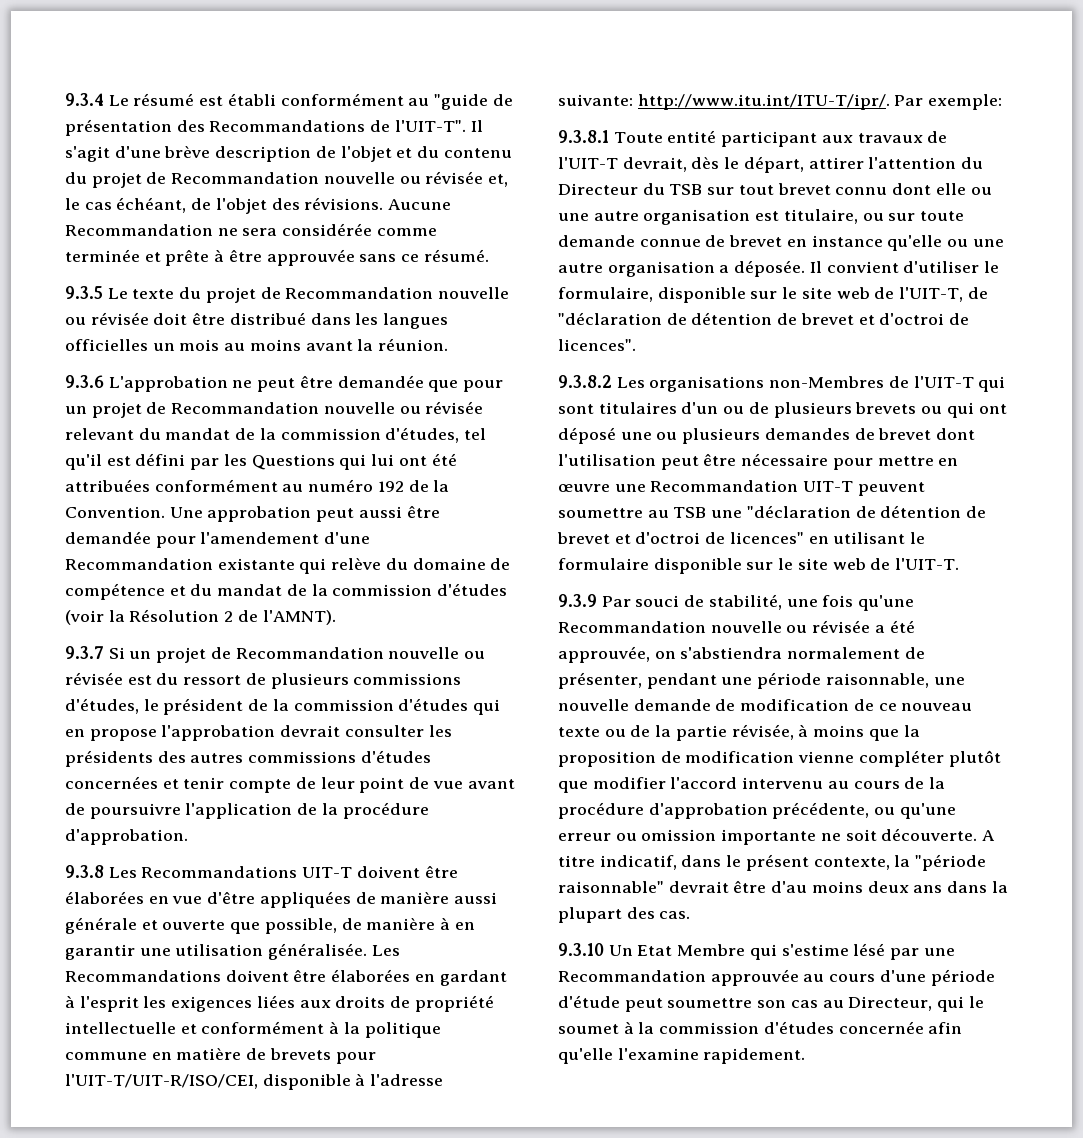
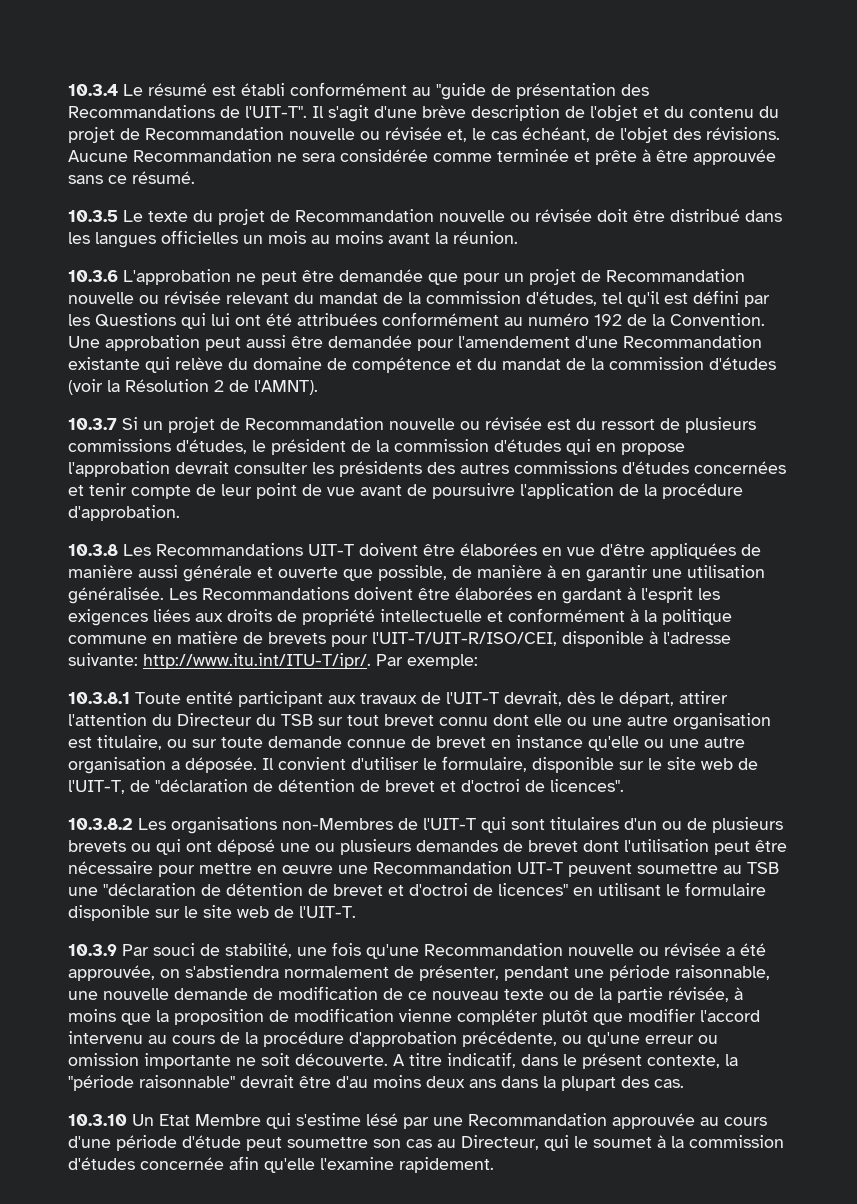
- 9.3.4 Le résumé est établi conformément au "guide de présentation des Recommandations de l'UIT-T".
+ 10.3.4 Le résumé est établi conformément au "guide de présentation des Recommandations de l'UIT-T".
- 9.3.5 Le texte du projet de Recommandation nouvelle ou révisée doit être distribué dans les langues officielles un mois au moins avant la réunion.
+ 10.3.5 Le texte du projet de Recommandation nouvelle ou révisée doit être distribué dans les langues officielles un mois au moins avant la réunion.
- 9.3.6 L'approbation ne peut être demandée que pour un projet de Recommandation nouvelle ou révisée relevant du mandat de la commission d'études, tel qu'il est défini par les Questions qui lui ont été attribuées conformément au numéro 192 de la Convention.
+ 10.3.6 L'approbation ne peut être demandée que pour un projet de Recommandation nouvelle ou révisée relevant du mandat de la commission d'études, tel qu'il est défini par les Questions qui lui ont été attribuées conformément au numéro 192 de la Convention.
- 9.3.7 Si un projet de Recommandation nouvelle ou révisée est du ressort de plusieurs commissions d'études, le président de la commission d'études qui en propose l'approbation devrait consulter les présidents des autres commissions d'études concernées et tenir compte de leur point de vue avant de poursuivre l'application de la procédure d'approbation.
+ 10.3.7 Si un projet de Recommandation nouvelle ou révisée est du ressort de plusieurs commissions d'études, le président de la commission d'études qui en propose l'approbation devrait consulter les présidents des autres commissions d'études concernées et tenir compte de leur point de vue avant de poursuivre l'application de la procédure d'approbation.
- 9.3.8 Les Recommandations UIT-T doivent être élaborées en vue d'être appliquées de manière aussi générale et ouverte que possible, de manière à en garantir une utilisation généralisée.
+ 10.3.8 Les Recommandations UIT-T doivent être élaborées en vue d'être appliquées de manière aussi générale et ouverte que possible, de manière à en garantir une utilisation généralisée.
- 9.3.8.1 Toute entité participant aux travaux de l'UIT-T devrait, dès le départ, attirer l'attention du Directeur du TSB sur tout brevet connu dont elle ou une autre organisation est titulaire, ou sur toute demande connue de brevet en instance qu'elle ou une autre organisation a déposée.
+ 10.3.8.1 Toute entité participant aux travaux de l'UIT-T devrait, dès le départ, attirer l'attention du Directeur du TSB sur tout brevet connu dont elle ou une autre organisation est titulaire, ou sur toute demande connue de brevet en instance qu'elle ou une autre organisation a déposée.
- 9.3.8.2 Les organisations non-Membres de l'UIT-T qui sont titulaires d'un ou de plusieurs brevets ou qui ont déposé une ou plusieurs demandes de brevet dont l'utilisation peut être nécessaire pour mettre en œuvre une Recommandation UIT-T peuvent soumettre au TSB une "déclaration de détention de brevet et d'octroi de licences" en utilisant le formulaire disponible sur le site web de l'UIT-T.
+ 10.3.8.2 Les organisations non-Membres de l'UIT-T qui sont titulaires d'un ou de plusieurs brevets ou qui ont déposé une ou plusieurs demandes de brevet dont l'utilisation peut être nécessaire pour mettre en œuvre une Recommandation UIT-T peuvent soumettre au TSB une "déclaration de détention de brevet et d'octroi de licences" en utilisant le formulaire disponible sur le site web de l'UIT-T.
- 9.3.9 Par souci de stabilité, une fois qu'une Recommandation nouvelle ou révisée a été approuvée, on s'abstiendra normalement de présenter, pendant une période raisonnable, une nouvelle demande de modification de ce nouveau texte ou de la partie révisée, à moins que la proposition de modification vienne compléter plutôt que modifier l'accord intervenu au cours de la procédure d'approbation précédente, ou qu'une erreur ou omission importante ne soit découverte.
+ 10.3.9 Par souci de stabilité, une fois qu'une Recommandation nouvelle ou révisée a été approuvée, on s'abstiendra normalement de présenter, pendant une période raisonnable, une nouvelle demande de modification de ce nouveau texte ou de la partie révisée, à moins que la proposition de modification vienne compléter plutôt que modifier l'accord intervenu au cours de la procédure d'approbation précédente, ou qu'une erreur ou omission importante ne soit découverte.
- 9.3.10 Un Etat Membre qui s'estime lésé par une Recommandation approuvée au cours d'une période d'étude peut soumettre son cas au Directeur, qui le soumet à la commission d'études concernée afin qu'elle l'examine rapidement.
+ 10.3.10 Un Etat Membre qui s'estime lésé par une Recommandation approuvée au cours d'une période d'étude peut soumettre son cas au Directeur, qui le soumet à la commission d'études concernée afin qu'elle l'examine rapidement.

